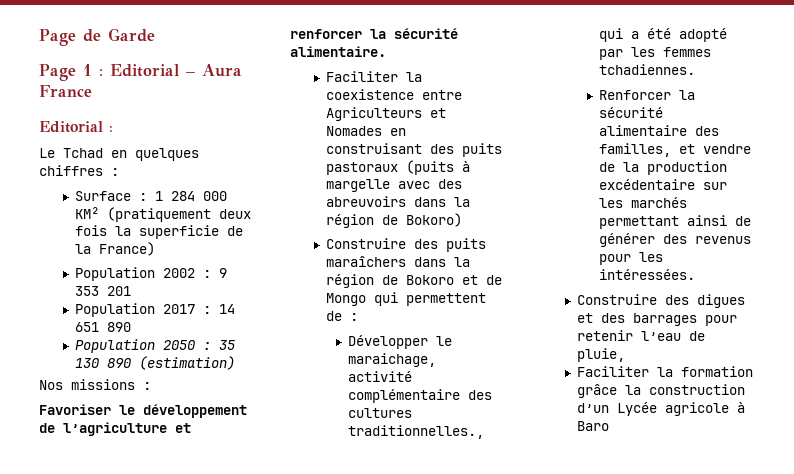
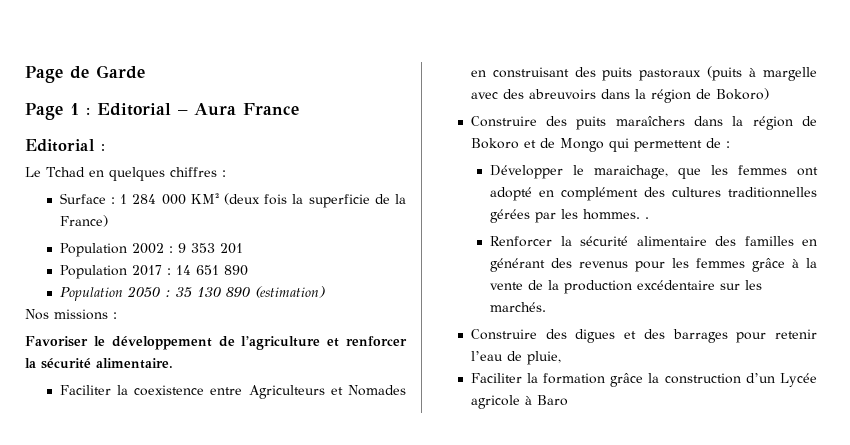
- Surface : 1 284 000 KM² (pratiquement deux fois la superficie de la France)
+ Surface : 1 284 000 KM² (deux fois la superficie de la France)
- Développer le maraichage, activité complémentaire des cultures traditionnelles., qui a été adopté par les femmes tchadiennes.
+ Développer le maraichage, que les femmes ont adopté en complément des cultures traditionnelles gérées par les hommes. .
- Renforcer la sécurité alimentaire des familles, et vendre de la production excédentaire sur les marchés permettant ainsi de générer des revenus pour les intéressées.
+ Renforcer la sécurité alimentaire des familles en générant des revenus pour les femmes grâce à la vente de la production excédentaire sur les marchés.

